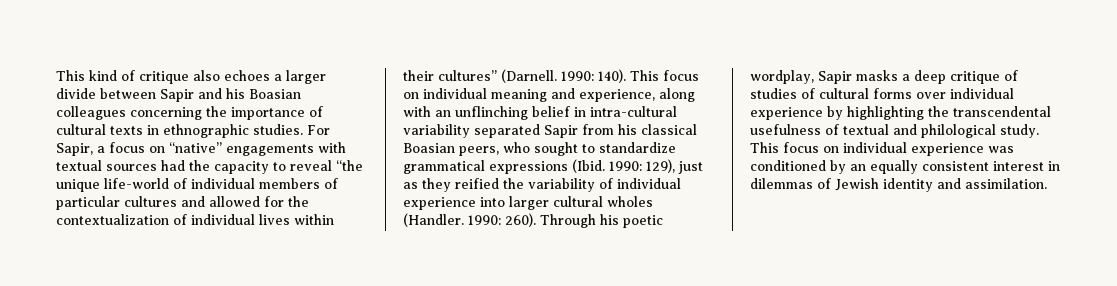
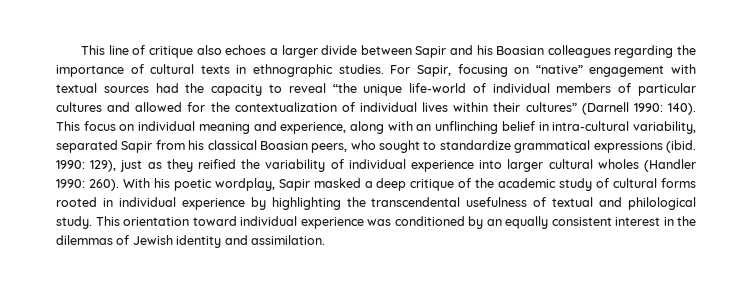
- This kind of critique also echoes a larger divide between Sapir and his Boasian colleagues concerning the importance of cultural texts in ethnographic studies.
+ This line of critique also echoes a larger divide between Sapir and his Boasian colleagues regarding the importance of cultural texts in ethnographic studies.
- For Sapir, a focus on “native” engagements with textual sources had the capacity to reveal “the unique life-world of individual members of particular cultures and allowed for the contextualization of individual lives within their cultures” (Darnell. 1990: 140).
+ For Sapir, focusing on “native” engagement with textual sources had the capacity to reveal “the unique life-world of individual members of particular cultures and allowed for the contextualization of individual lives within their cultures” (Darnell 1990: 140).
- This focus on individual meaning and experience, along with an unflinching belief in intra-cultural variability separated Sapir from his classical Boasian peers, who sought to standardize grammatical expressions (Ibid. 1990: 129), just as they reified the variability of individual experience into larger cultural wholes (Handler. 1990: 260).
+ This focus on individual meaning and experience, along with an unflinching belief in intra-cultural variability, separated Sapir from his classical Boasian peers, who sought to standardize grammatical expressions (ibid. 1990: 129), just as they reified the variability of individual experience into larger cultural wholes (Handler 1990: 260).
- Through his poetic wordplay, Sapir masks a deep critique of studies of cultural forms over individual experience by highlighting the transcendental usefulness of textual and philological study.
+ With his poetic wordplay, Sapir masked a deep critique of the academic study of cultural forms rooted in individual experience by highlighting the transcendental usefulness of textual and philological study.
- This focus on individual experience was conditioned by an equally consistent interest in dilemmas of Jewish identity and assimilation.
+ This orientation toward individual experience was conditioned by an equally consistent interest in the dilemmas of Jewish identity and assimilation.

